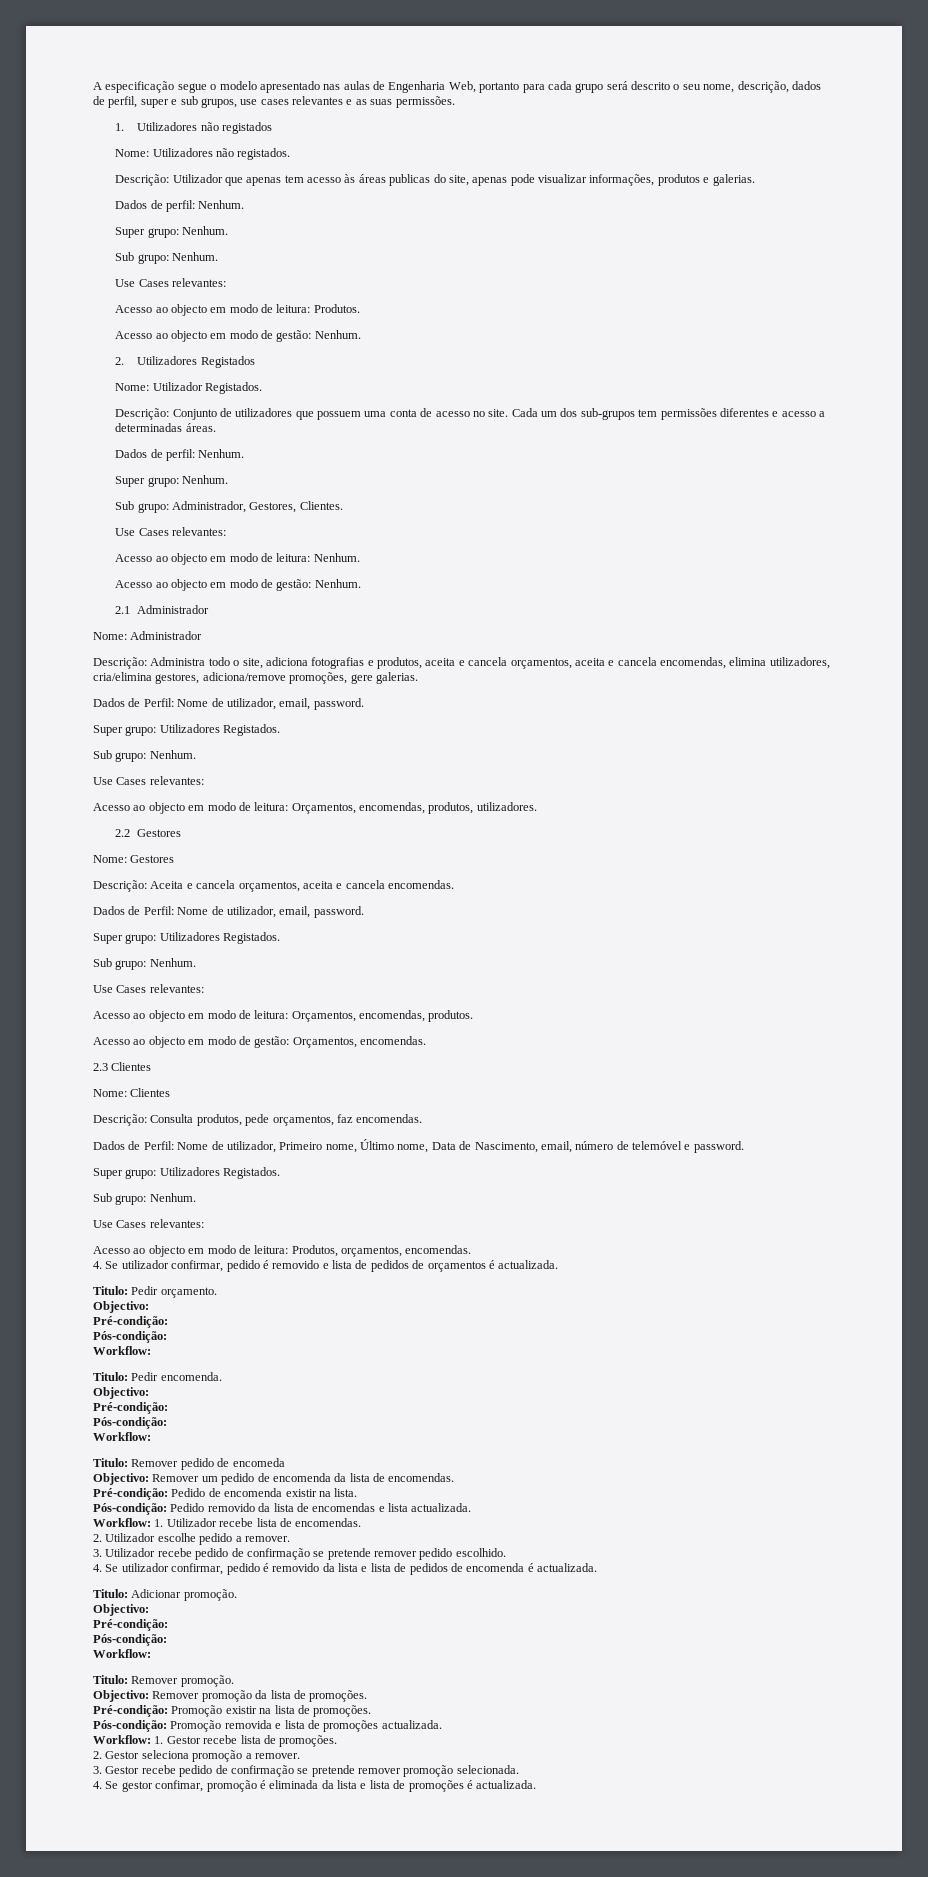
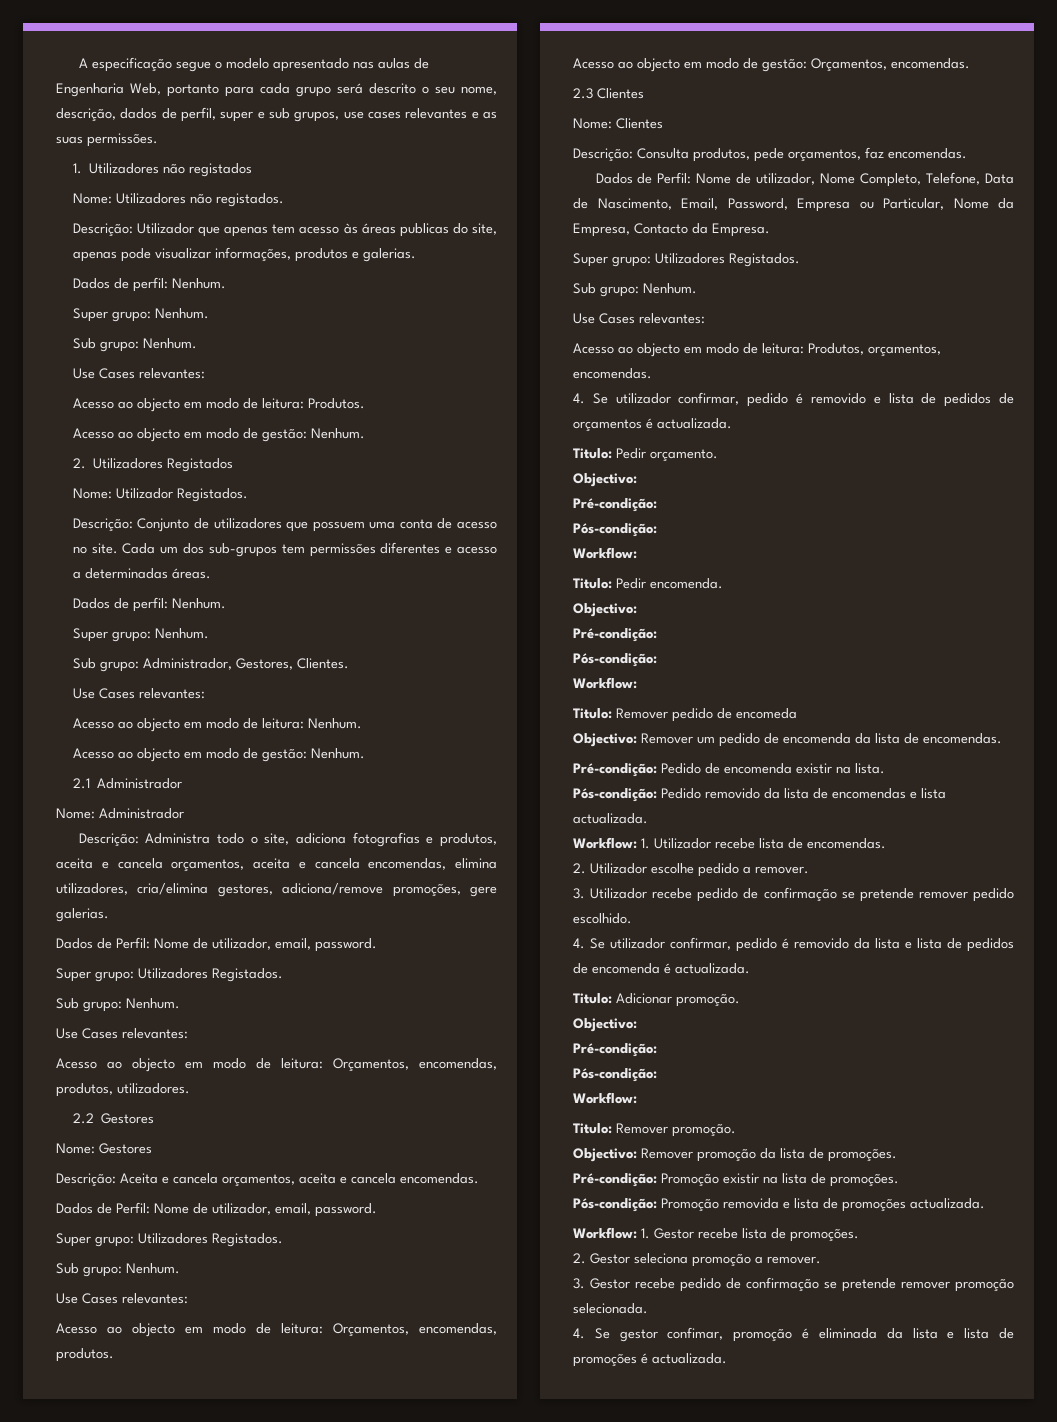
- Dados de Perfil: Nome de utilizador, Primeiro nome, Último nome, Data de Nascimento, email, número de telemóvel e password.
+ Dados de Perfil: Nome de utilizador, Nome Completo, Telefone, Data de Nascimento, Email, Password, Empresa ou Particular, Nome da Empresa, Contacto da Empresa.

